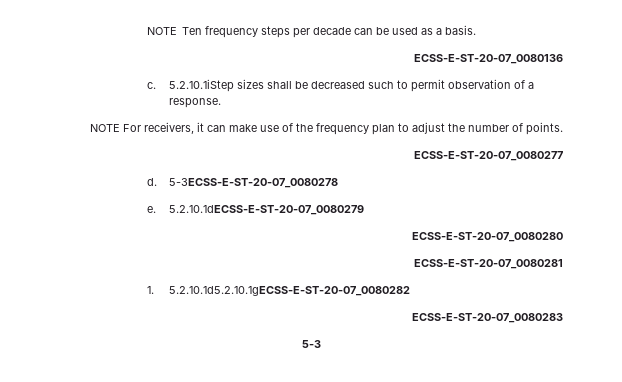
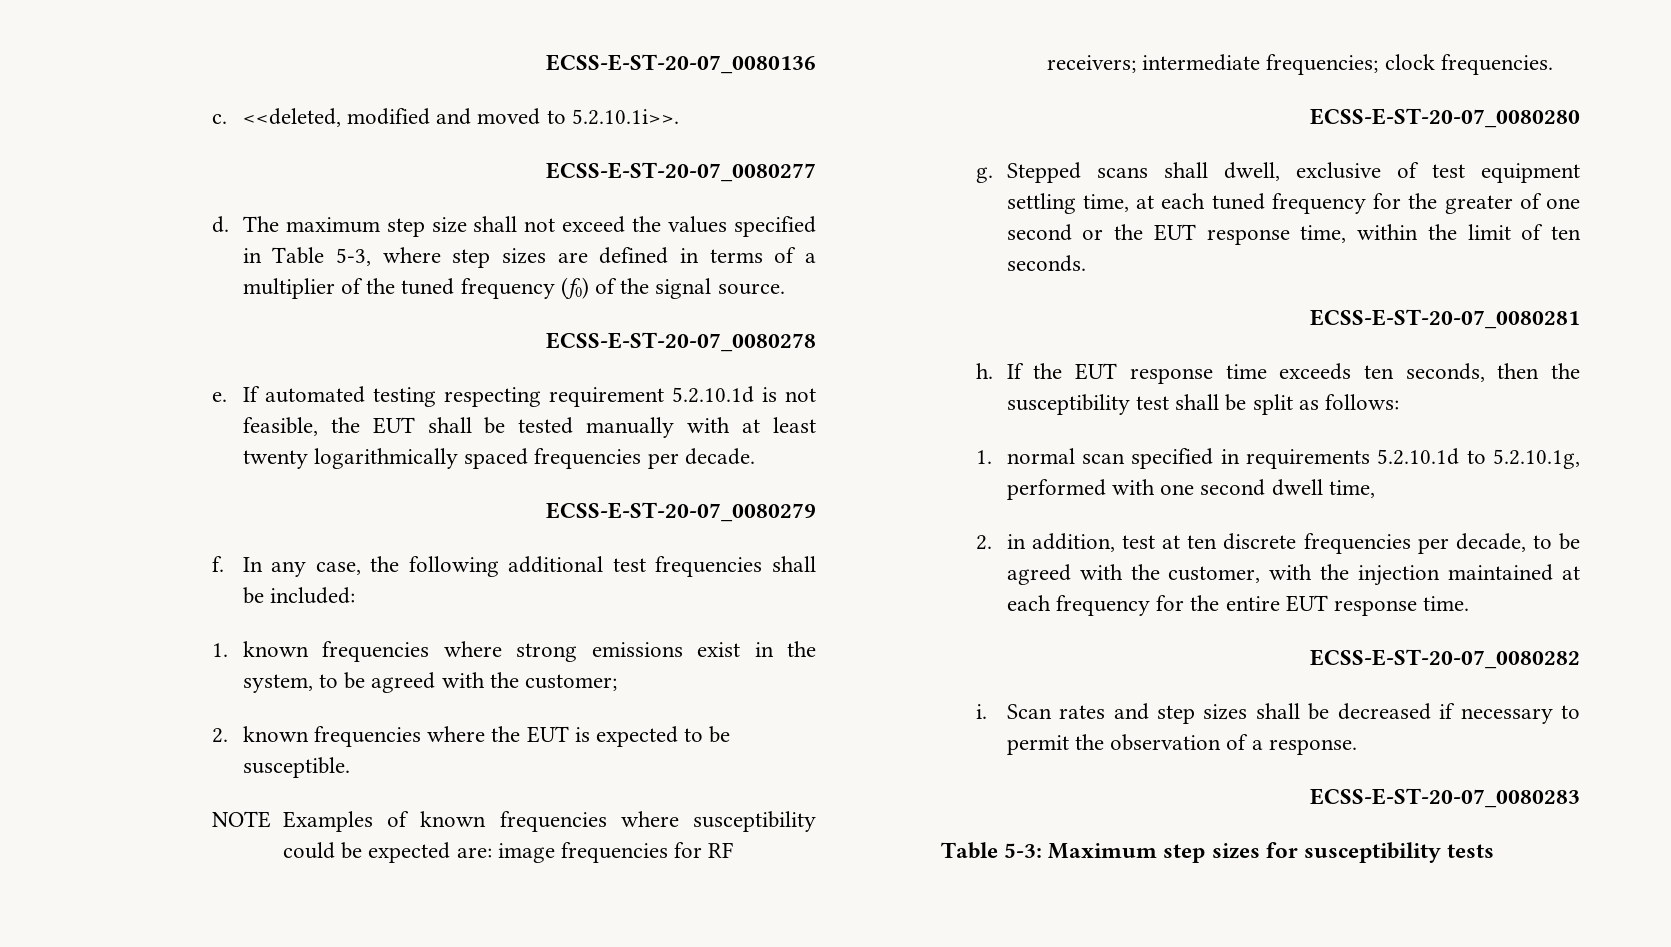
- NOTE Ten frequency steps per decade can be used as a basis.
  ECSS-E-ST-20-07_0080136
- c. 5.2.10.1iStep sizes shall be decreased such to permit observation of a response.
+ c. <<deleted, modified and moved to 5.2.10.1i>>.
+ ECSS-E-ST-20-07_0080277
+ d. The maximum step size shall not exceed the values specified in Table 5-3, where step sizes are defined in terms of a multiplier of the tuned frequency (f0) of the signal source.
+ ECSS-E-ST-20-07_0080278
+ e. If automated testing respecting requirement 5.2.10.1d is not feasible, the EUT shall be tested manually with at least twenty logarithmically spaced frequencies per decade.
+ ECSS-E-ST-20-07_0080279
+ f. In any case, the following additional test frequencies shall be included:
+ 1. known frequencies where strong emissions exist in the system, to be agreed with the customer;
+ 2. known frequencies where the EUT is expected to be susceptible.
+ NOTE Examples of known frequencies where susceptibility could be expected are: image frequencies for RF receivers; intermediate frequencies; clock frequencies.
+ ECSS-E-ST-20-07_0080280
+ g. Stepped scans shall dwell, exclusive of test equipment settling time, at each tuned frequency for the greater of one second or the EUT response time, within the limit of ten seconds.
+ ECSS-E-ST-20-07_0080281
+ h. If the EUT response time exceeds ten seconds, then the susceptibility test shall be split as follows:
+ 1. normal scan specified in requirements 5.2.10.1d to 5.2.10.1g, performed with one second dwell time,
+ 2. in addition, test at ten discrete frequencies per decade, to be agreed with the customer, with the injection maintained at each frequency for the entire EUT response time.
+ ECSS-E-ST-20-07_0080282
+ i. Scan rates and step sizes shall be decreased if necessary to permit the observation of a response.
- NOTE For receivers, it can make use of the frequency plan to adjust the number of points.
- ECSS-E-ST-20-07_0080277
- d. 5-3ECSS-E-ST-20-07_0080278
- e. 5.2.10.1dECSS-E-ST-20-07_0080279
- ECSS-E-ST-20-07_0080280
- ECSS-E-ST-20-07_0080281
- 1. 5.2.10.1d5.2.10.1gECSS-E-ST-20-07_0080282
  ECSS-E-ST-20-07_0080283
- 5-3
+ Table 5-3: Maximum step sizes for susceptibility tests

